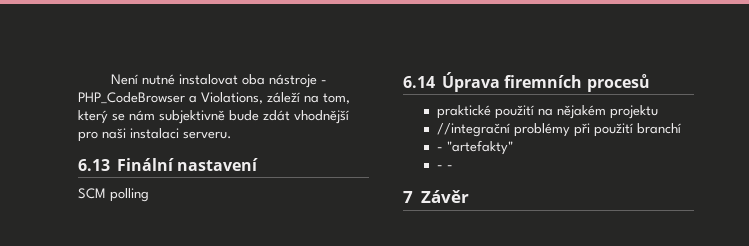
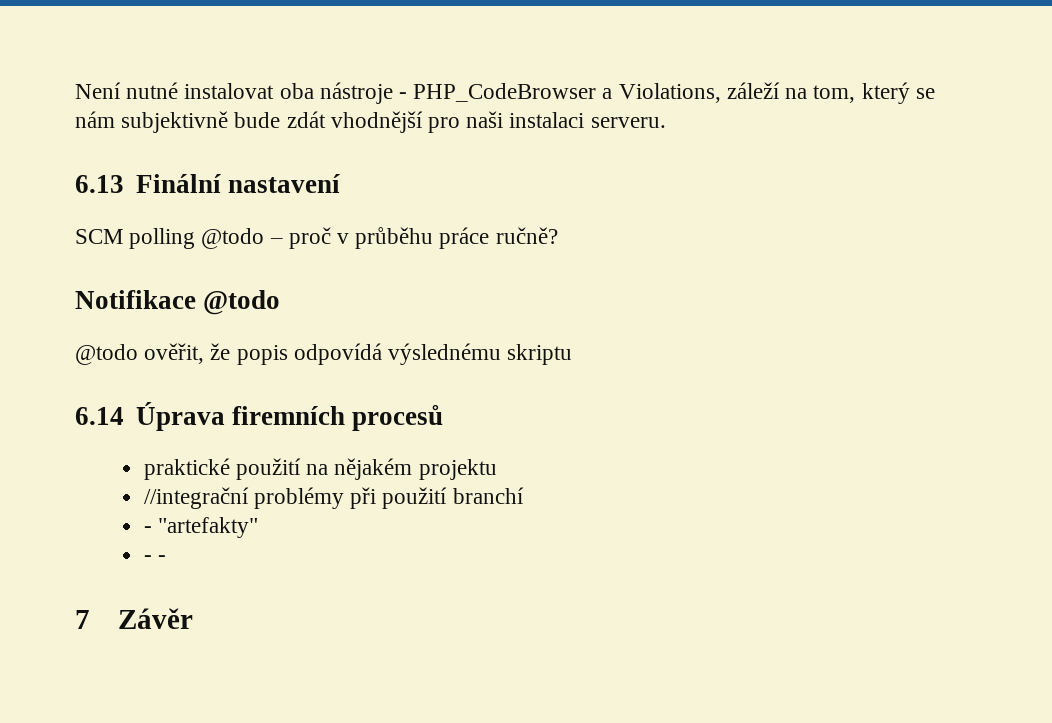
- SCM polling
+ SCM polling @todo – proč v průběhu práce ručně?
+ Notifikace @todo
+ @todo ověřit, že popis odpovídá výslednému skriptu

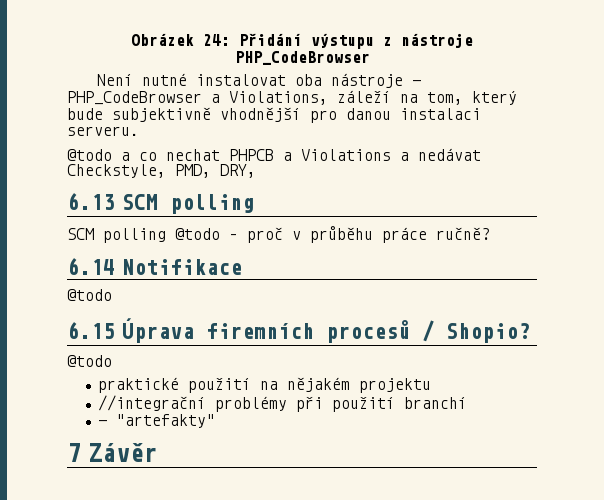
+ Obrázek 24: Přidání výstupu z nástroje PHP_CodeBrowser
- Není nutné instalovat oba nástroje - PHP_CodeBrowser a Violations, záleží na tom, který se nám subjektivně bude zdát vhodnější pro naši instalaci serveru.
+ Není nutné instalovat oba nástroje - PHP_CodeBrowser a Violations, záleží na tom, který bude subjektivně vhodnější pro danou instalaci serveru.
+ @todo a co nechat PHPCB a Violations a nedávat Checkstyle, PMD, DRY,
- 6.13 Finální nastavení
+ 6.13 SCM polling
- Notifikace @todo
- @todo ověřit, že popis odpovídá výslednému skriptu
- 6.14 Úprava firemních procesů
+ 6.14 Notifikace
+ @todo
+ 6.15 Úprava firemních procesů / Shopio?
+ @todo
- - -

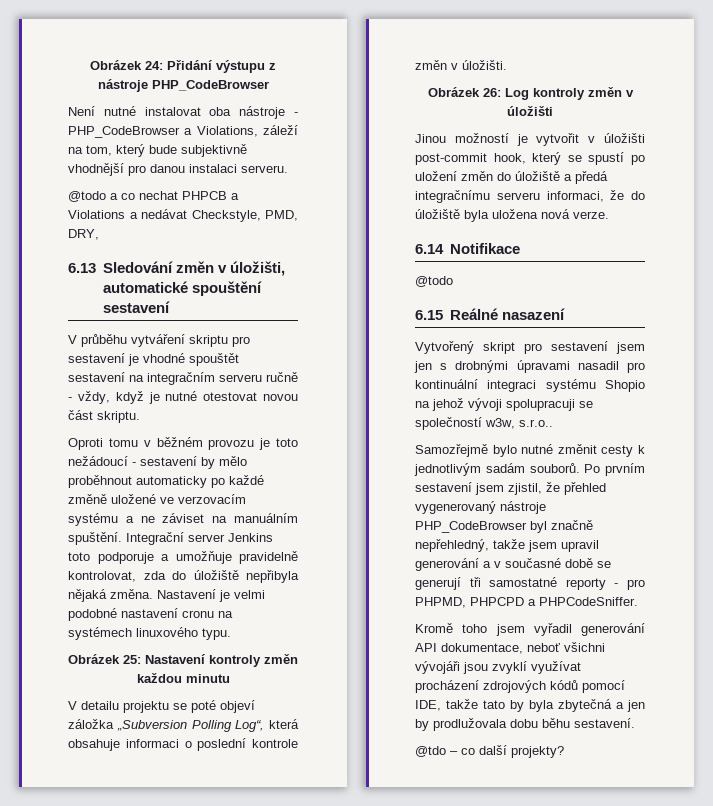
- 6.13 SCM polling
- SCM polling @todo – proč v průběhu práce ručně?
+ 6.13 Sledování změn v úložišti, automatické spouštění sestavení
+ V průběhu vytváření skriptu pro sestavení je vhodné spouštět sestavení na integračním serveru ručně - vždy, když je nutné otestovat novou část skriptu.
+ Oproti tomu v běžném provozu je toto nežádoucí - sestavení by mělo proběhnout automaticky po každé změně uložené ve verzovacím systému a ne záviset na manuálním spuštění. Integrační server Jenkins toto podporuje a umožňuje pravidelně kontrolovat, zda do úložiště nepřibyla nějaká změna. Nastavení je velmi podobné nastavení cronu na systémech linuxového typu.
+ Obrázek 25: Nastavení kontroly změn každou minutu
+ V detailu projektu se poté objeví záložka „Subversion Polling Log“, která obsahuje informaci o poslední kontrole změn v úložišti.
+ Obrázek 26: Log kontroly změn v úložišti
+ Jinou možností je vytvořit v úložišti post-commit hook, který se spustí po uložení změn do úložiště a předá integračnímu serveru informaci, že do úložiště byla uložena nová verze.
  6.14 Notifikace
  @todo
- 6.15 Úprava firemních procesů / Shopio?
- @todo
- praktické použití na nějakém projektu
- //integrační problémy při použití branchí
- - "artefakty"
- 7 Závěr
+ 6.15 Reálné nasazení
+ Vytvořený skript pro sestavení jsem jen s drobnými úpravami nasadil pro kontinuální integraci systému Shopio na jehož vývoji spolupracuji se společností w3w, s.r.o..
+ Samozřejmě bylo nutné změnit cesty k jednotlivým sadám souborů. Po prvním sestavení jsem zjistil, že přehled vygenerovaný nástroje PHP_CodeBrowser byl značně nepřehledný, takže jsem upravil generování a v současné době se generují tři samostatné reporty - pro PHPMD, PHPCPD a PHPCodeSniffer.
+ Kromě toho jsem vyřadil generování API dokumentace, neboť všichni vývojáři jsou zvyklí využívat procházení zdrojových kódů pomocí IDE, takže tato by byla zbytečná a jen by prodlužovala dobu běhu sestavení.
+ @tdo – co další projekty?

